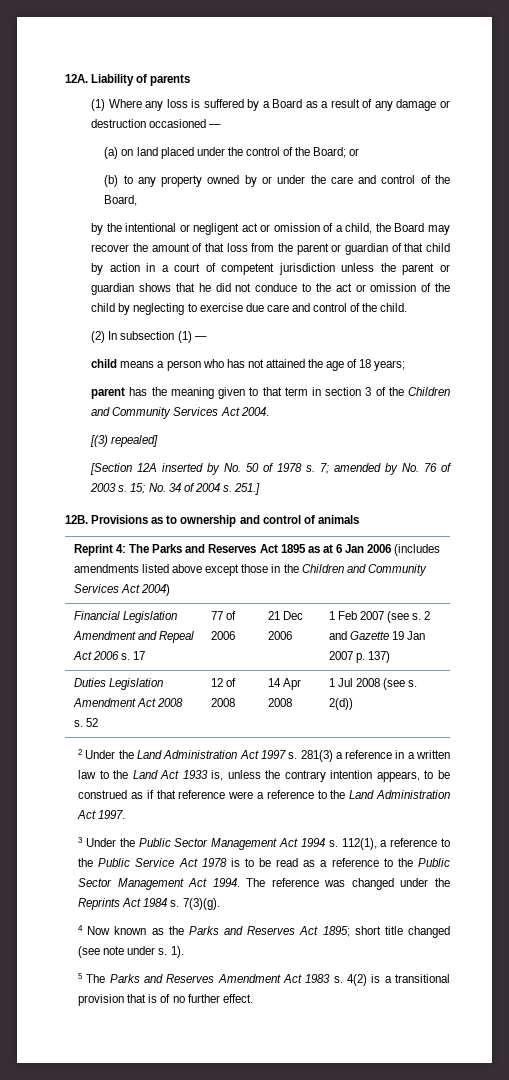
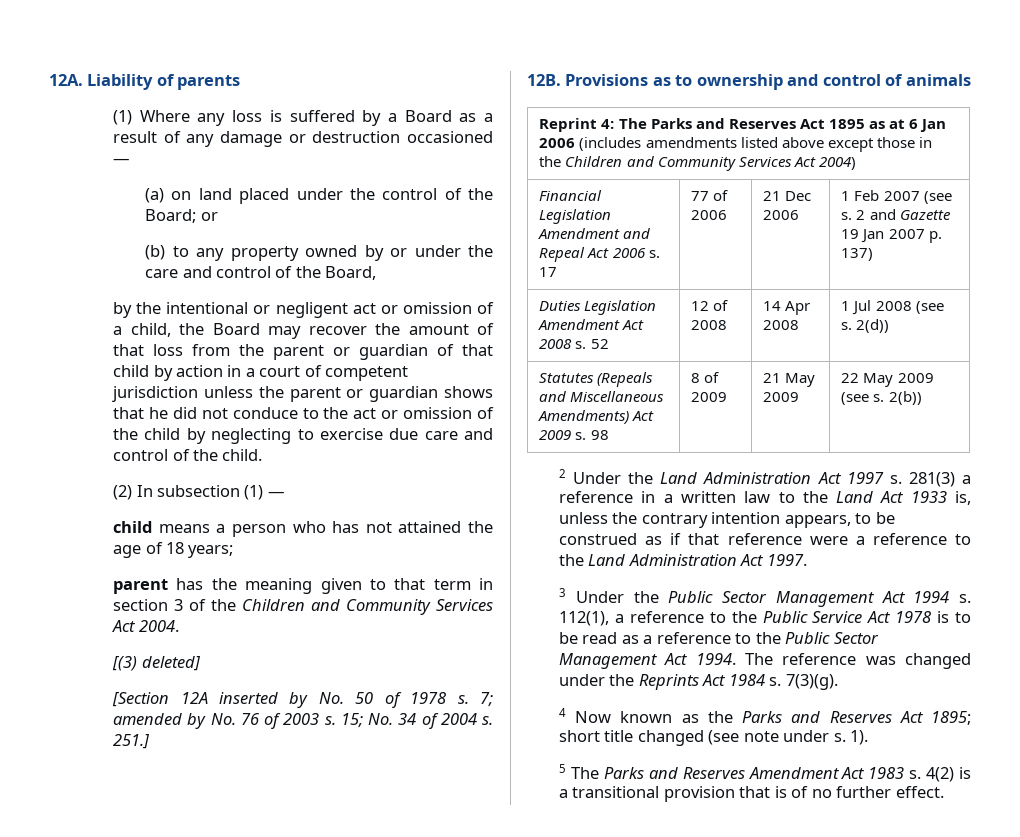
- [(3) repealed]
+ [(3) deleted]
+ Statutes (Repeals and Miscellaneous Amendments) Act 2009 s. 98 | 8 of 2009 | 21 May 2009 | 22 May 2009 (see s. 2(b))

